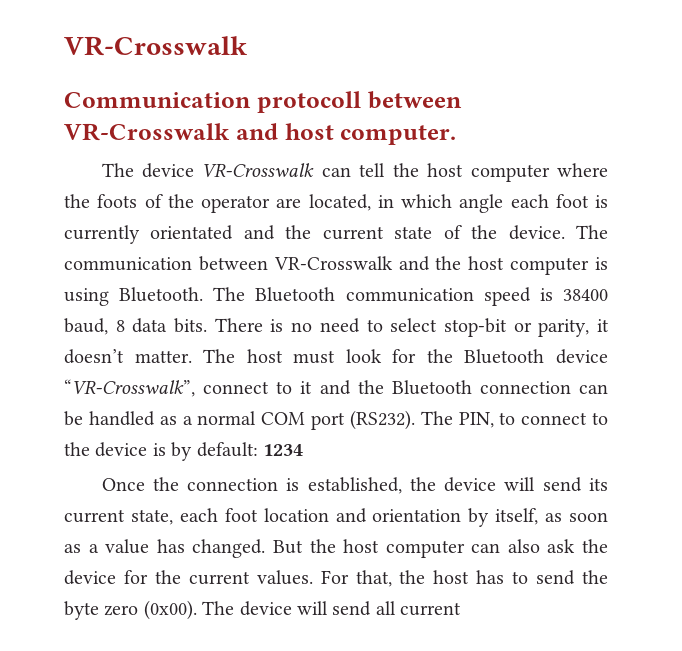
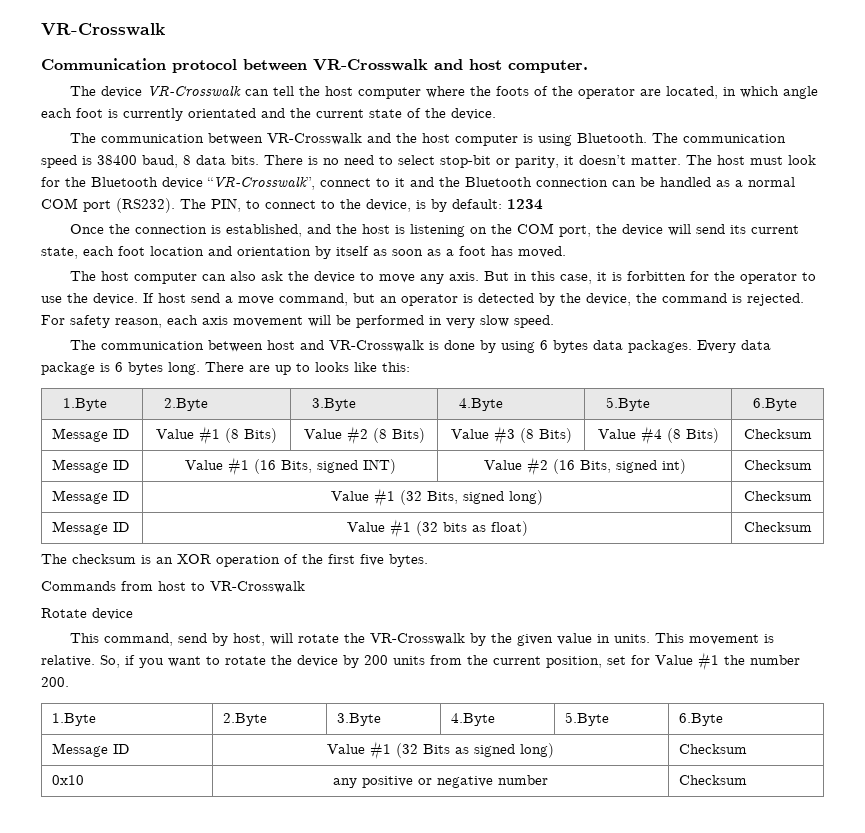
- Communication protocoll between VR-Crosswalk and host computer.
+ Communication protocol between VR-Crosswalk and host computer.
- The device VR-Crosswalk can tell the host computer where the foots of the operator are located, in which angle each foot is currently orientated and the current state of the device. The communication between VR-Crosswalk and the host computer is using Bluetooth.
+ The device VR-Crosswalk can tell the host computer where the foots of the operator are located, in which angle each foot is currently orientated and the current state of the device.
+ The communication between VR-Crosswalk and the host computer is using Bluetooth.
- The Bluetooth communication speed is 38400 baud, 8 data bits.
+ The communication speed is 38400 baud, 8 data bits.
- The PIN, to connect to the device is by default: 1234
+ The PIN, to connect to the device, is by default: 1234
- Once the connection is established, the device will send its current state, each foot location and orientation by itself, as soon as a value has changed. But the host computer can also ask the device for the current values. For that, the host has to send the byte zero (0x00). The device will send all current
+ Once the connection is established, and the host is listening on the COM port, the device will send its current state, each foot location and orientation by itself as soon as a foot has moved.
+ The host computer can also ask the device to move any axis. But in this case, it is forbitten for the operator to use the device. If host send a move command, but an operator is detected by the device, the command is rejected. For safety reason, each axis movement will be performed in very slow speed.
+ The communication between host and VR-Crosswalk is done by using 6 bytes data packages. Every data package is 6 bytes long. There are up to looks like this:
+ 1.Byte | 2.Byte | 3.Byte | 4.Byte | 5.Byte | 6.Byte
+ Message ID | Value #1 (8 Bits) | Value #2 (8 Bits) | Value #3 (8 Bits) | Value #4 (8 Bits) | Checksum
+ Message ID | Value #1 (16 Bits, signed INT) | Value #2 (16 Bits, signed int) | Checksum
+ Message ID | Value #1 (32 Bits, signed long) | Checksum
+ Message ID | Value #1 (32 bits as float) | Checksum
+ The checksum is an XOR operation of the first five bytes.
+ Commands from host to VR-Crosswalk
+ Rotate device
+ This command, send by host, will rotate the VR-Crosswalk by the given value in units. This movement is relative. So, if you want to rotate the device by 200 units from the current position, set for Value #1 the number 200.
+ 1.Byte | 2.Byte | 3.Byte | 4.Byte | 5.Byte | 6.Byte
+ Message ID | Value #1 (32 Bits as signed long) | Checksum
+ 0x10 | any positive or negative number | Checksum

